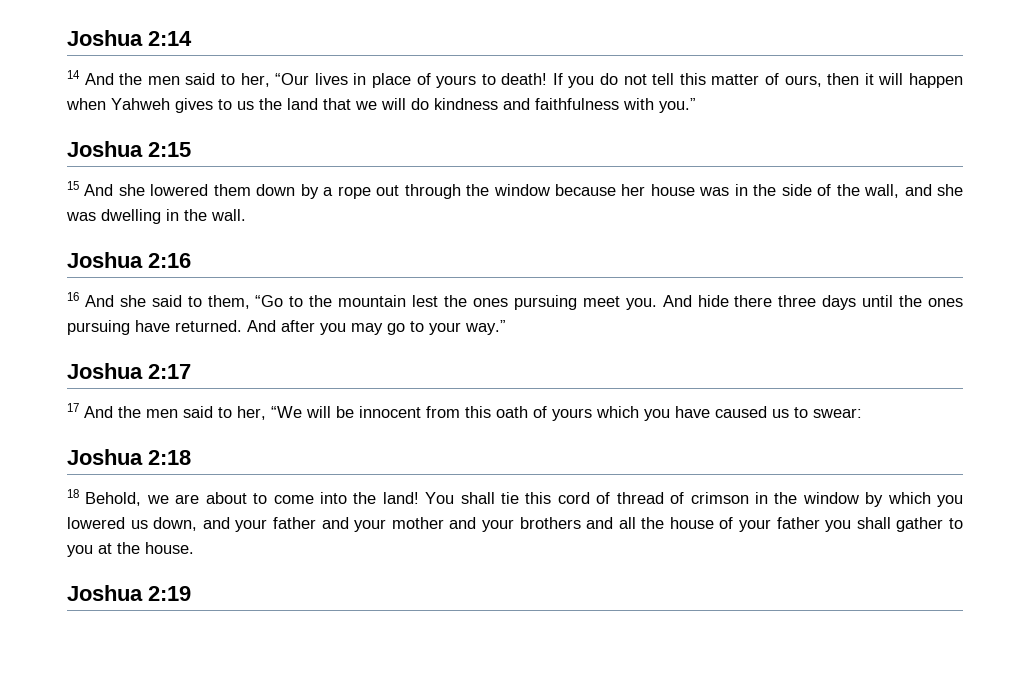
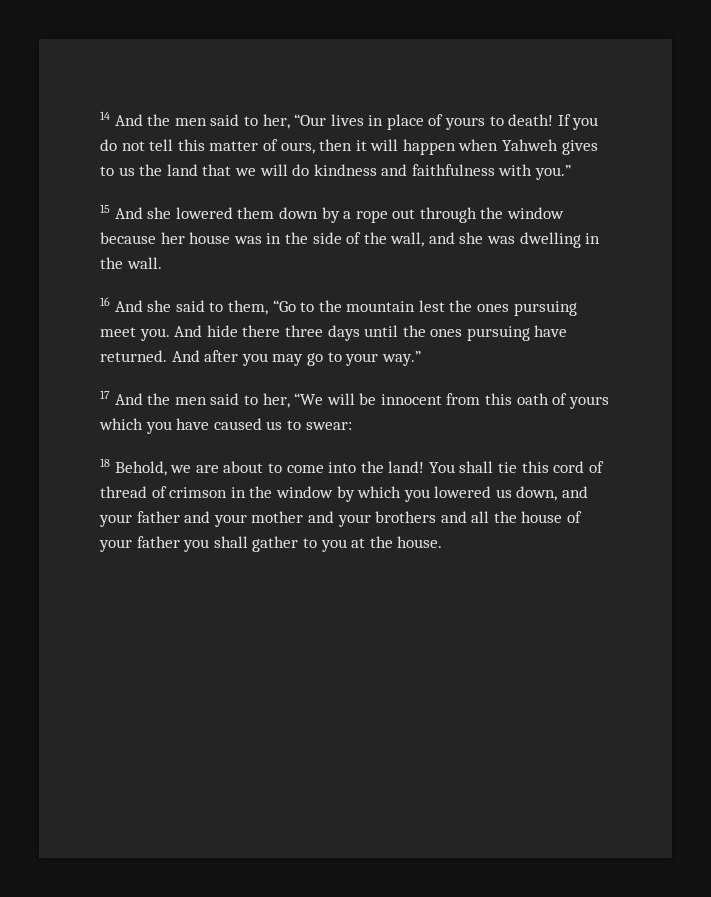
- Joshua 2:14
- Joshua 2:15
- Joshua 2:16
- Joshua 2:17
- Joshua 2:18
- Joshua 2:19

